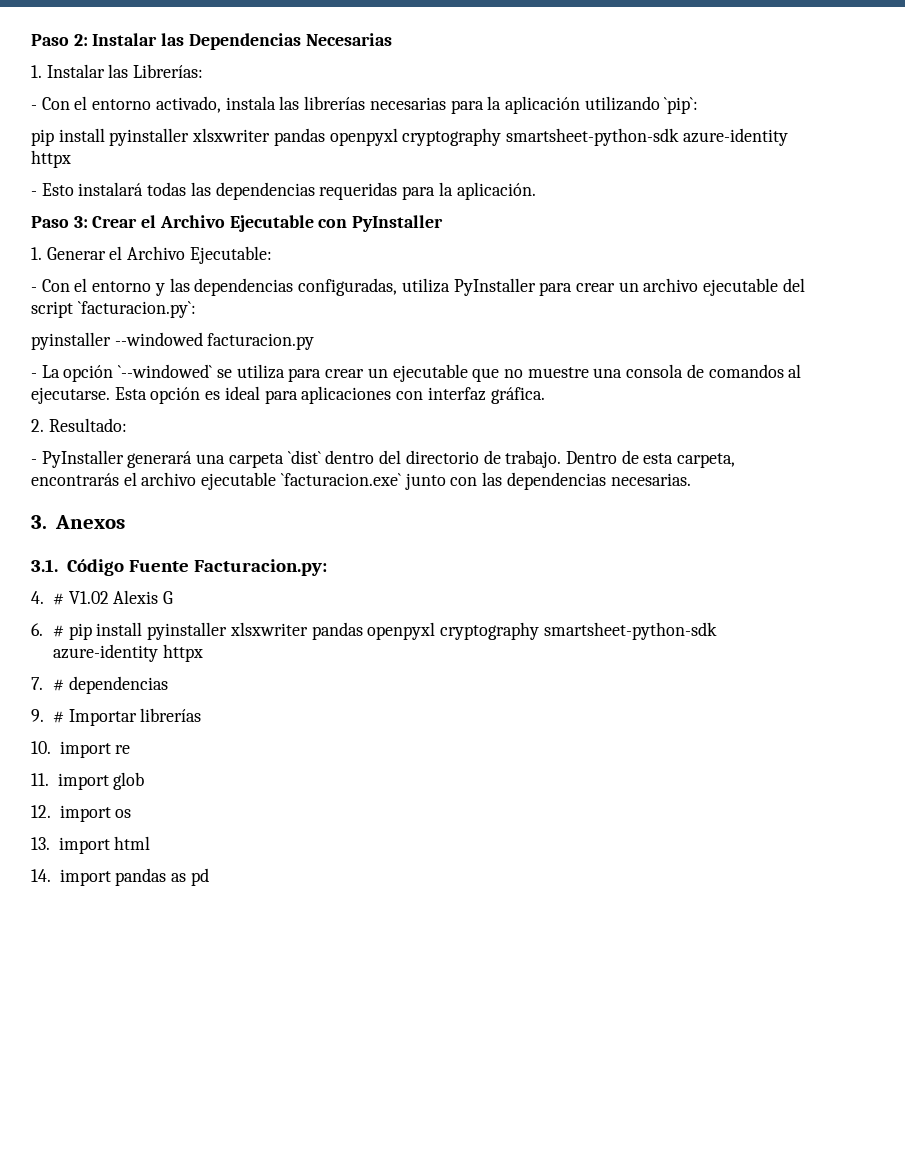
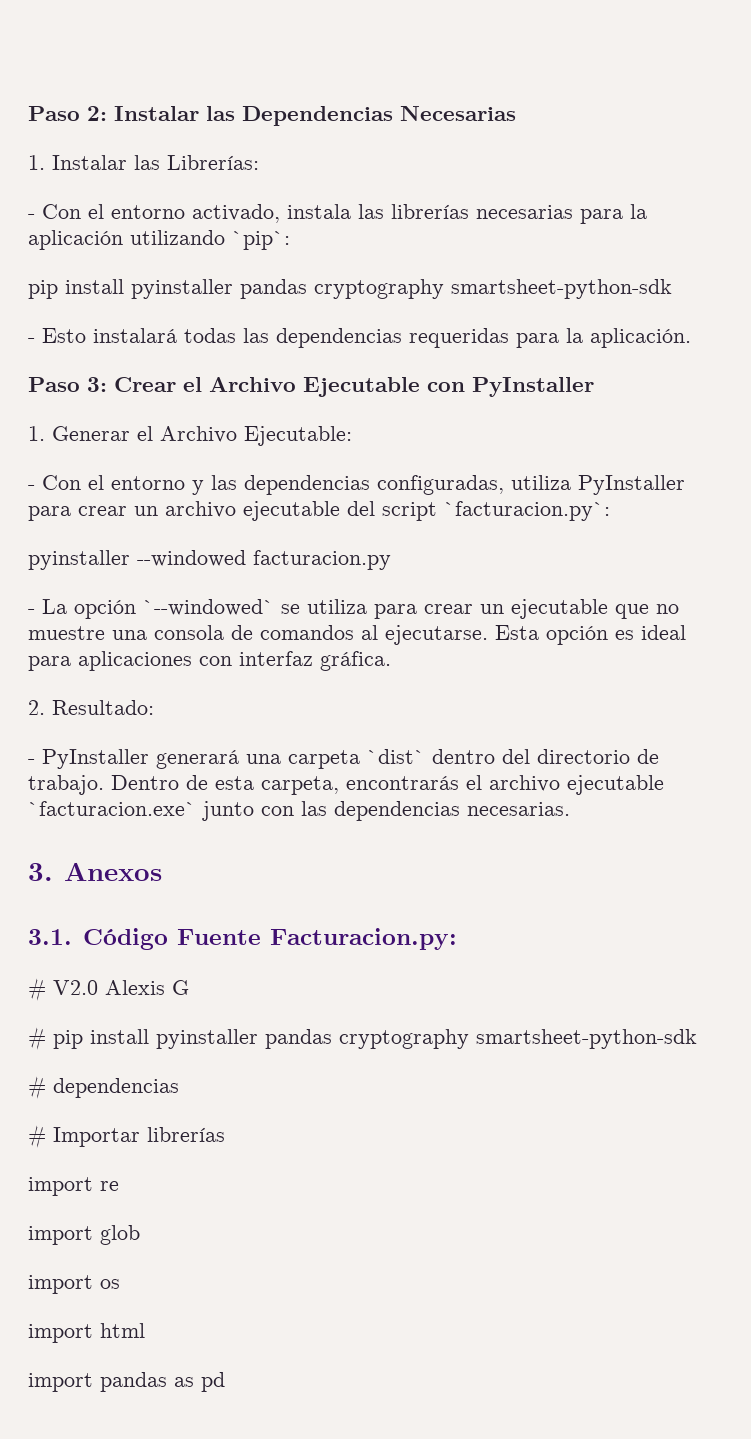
  - Con el entorno activado, instala las librerías necesarias para la aplicación utilizando `pip`:
- pip install pyinstaller xlsxwriter pandas openpyxl cryptography smartsheet-python-sdk azure-identity httpx
+ pip install pyinstaller pandas cryptography smartsheet-python-sdk
- 4. # V1.02 Alexis G
+ # V2.0 Alexis G
- 6. # pip install pyinstaller xlsxwriter pandas openpyxl cryptography smartsheet-python-sdk azure-identity httpx
- 7. # dependencias
+ # pip install pyinstaller pandas cryptography smartsheet-python-sdk
+ # dependencias
- 9. # Importar librerías
+ # Importar librerías
- 10. import re
+ import re
- 11. import glob
+ import glob
- 12. import os
+ import os
- 13. import html
+ import html
- 14. import pandas as pd
+ import pandas as pd

